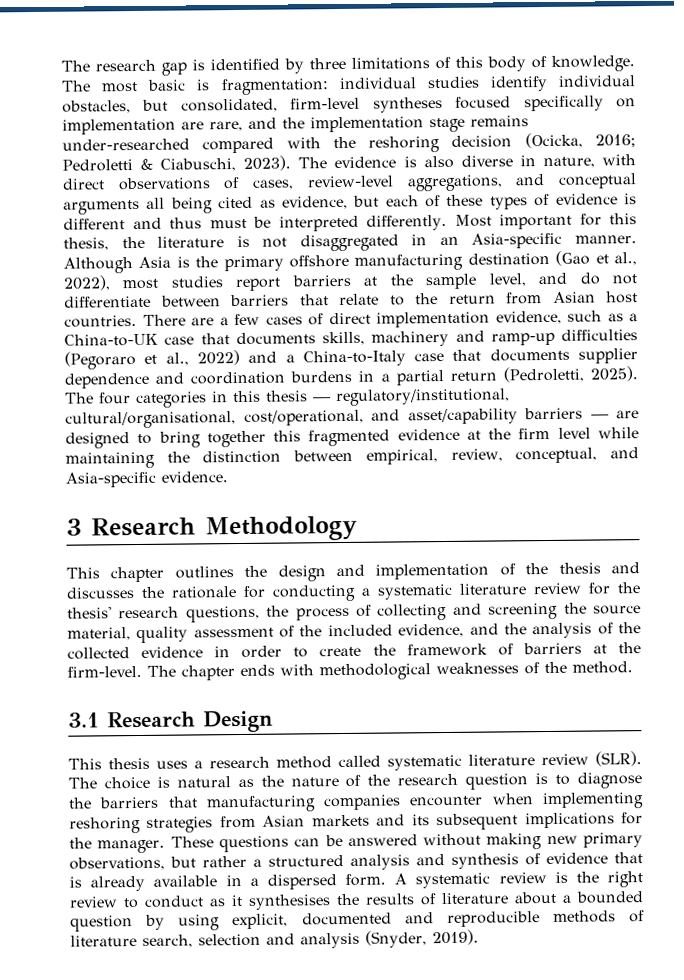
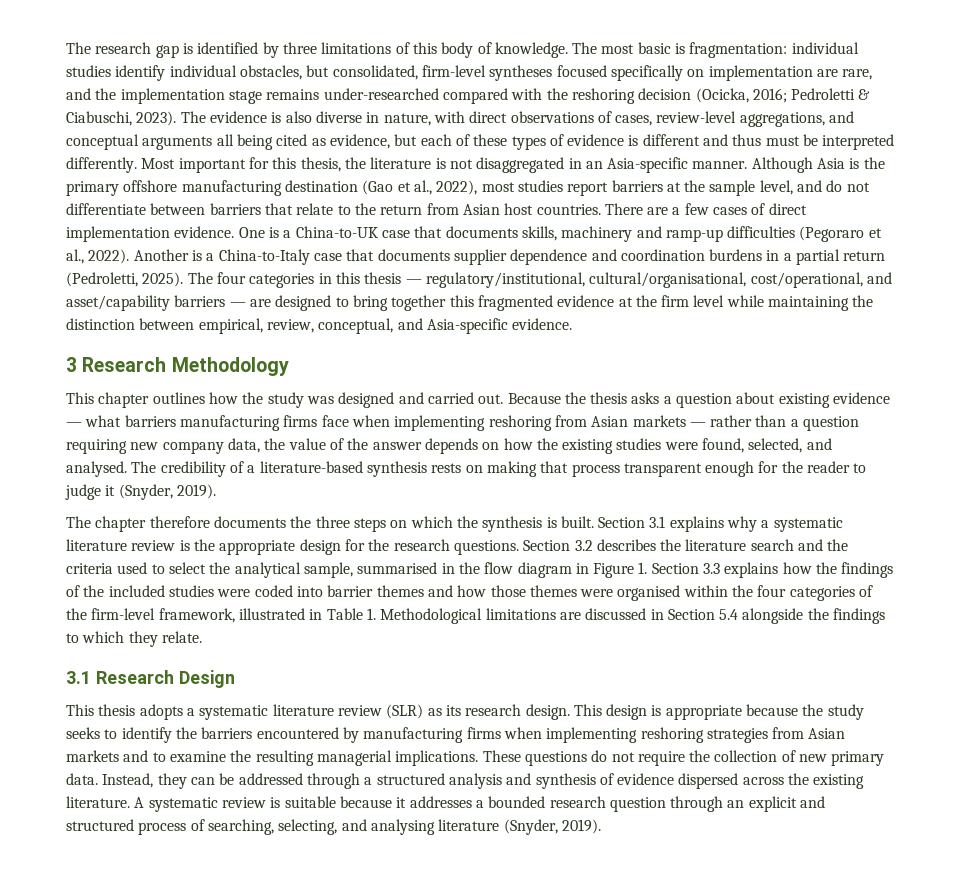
- There are a few cases of direct implementation evidence, such as a China-to-UK case that documents skills, machinery and ramp-up difficulties (Pegoraro et al., 2022) and a China-to-Italy case that documents supplier dependence and coordination burdens in a partial return (Pedroletti, 2025).
+ There are a few cases of direct implementation evidence. One is a China-to-UK case that documents skills, machinery and ramp-up difficulties (Pegoraro et al., 2022). Another is a China-to-Italy case that documents supplier dependence and coordination burdens in a partial return (Pedroletti, 2025).
- This chapter outlines the design and implementation of the thesis and discusses the rationale for conducting a systematic literature review for the thesis' research questions, the process of collecting and screening the source material, quality assessment of the included evidence, and the analysis of the collected evidence in order to create the framework of barriers at the firm-level. The chapter ends with methodological weaknesses of the method.
+ This chapter outlines how the study was designed and carried out. Because the thesis asks a question about existing evidence — what barriers manufacturing firms face when implementing reshoring from Asian markets — rather than a question requiring new company data, the value of the answer depends on how the existing studies were found, selected, and analysed. The credibility of a literature-based synthesis rests on making that process transparent enough for the reader to judge it (Snyder, 2019).
+ The chapter therefore documents the three steps on which the synthesis is built. Section 3.1 explains why a systematic literature review is the appropriate design for the research questions. Section 3.2 describes the literature search and the criteria used to select the analytical sample, summarised in the flow diagram in Figure 1. Section 3.3 explains how the findings of the included studies were coded into barrier themes and how those themes were organised within the four categories of the firm-level framework, illustrated in Table 1. Methodological limitations are discussed in Section 5.4 alongside the findings to which they relate.
- This thesis uses a research method called systematic literature review (SLR). The choice is natural as the nature of the research question is to diagnose the barriers that manufacturing companies encounter when implementing reshoring strategies from Asian markets and its subsequent implications for the manager. These questions can be answered without making new primary observations, but rather a structured analysis and synthesis of evidence that is already available in a dispersed form. A systematic review is the right review to conduct as it synthesises the results of literature about a bounded question by using explicit, documented and reproducible methods of literature search, selection and analysis (Snyder, 2019).
+ This thesis adopts a systematic literature review (SLR) as its research design. This design is appropriate because the study seeks to identify the barriers encountered by manufacturing firms when implementing reshoring strategies from Asian markets and to examine the resulting managerial implications. These questions do not require the collection of new primary data. Instead, they can be addressed through a structured analysis and synthesis of evidence dispersed across the existing literature. A systematic review is suitable because it addresses a bounded research question through an explicit and structured process of searching, selecting, and analysing literature (Snyder, 2019).

